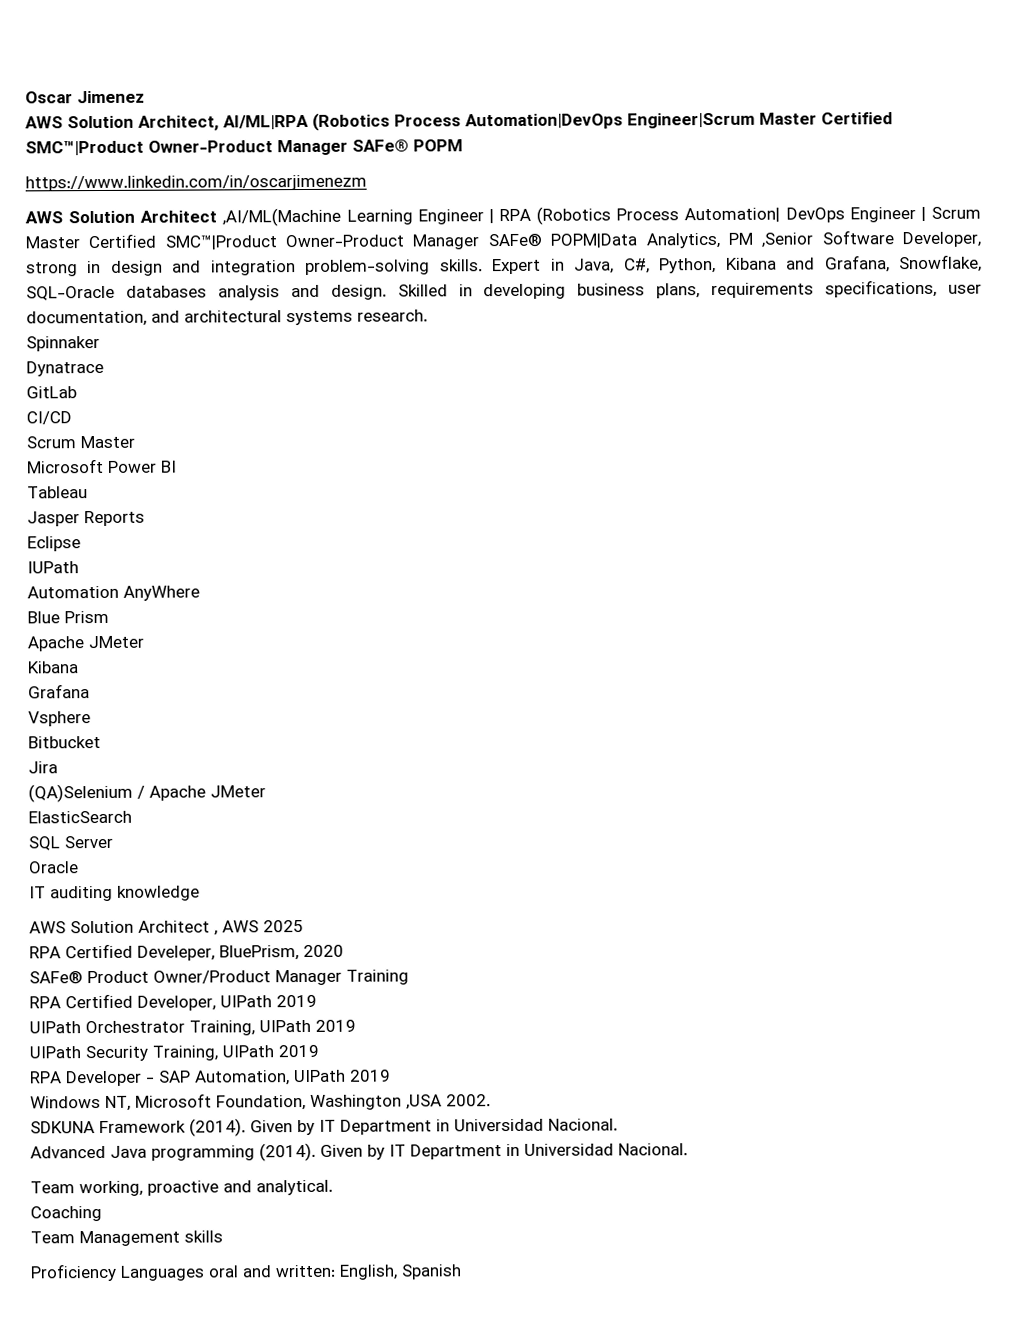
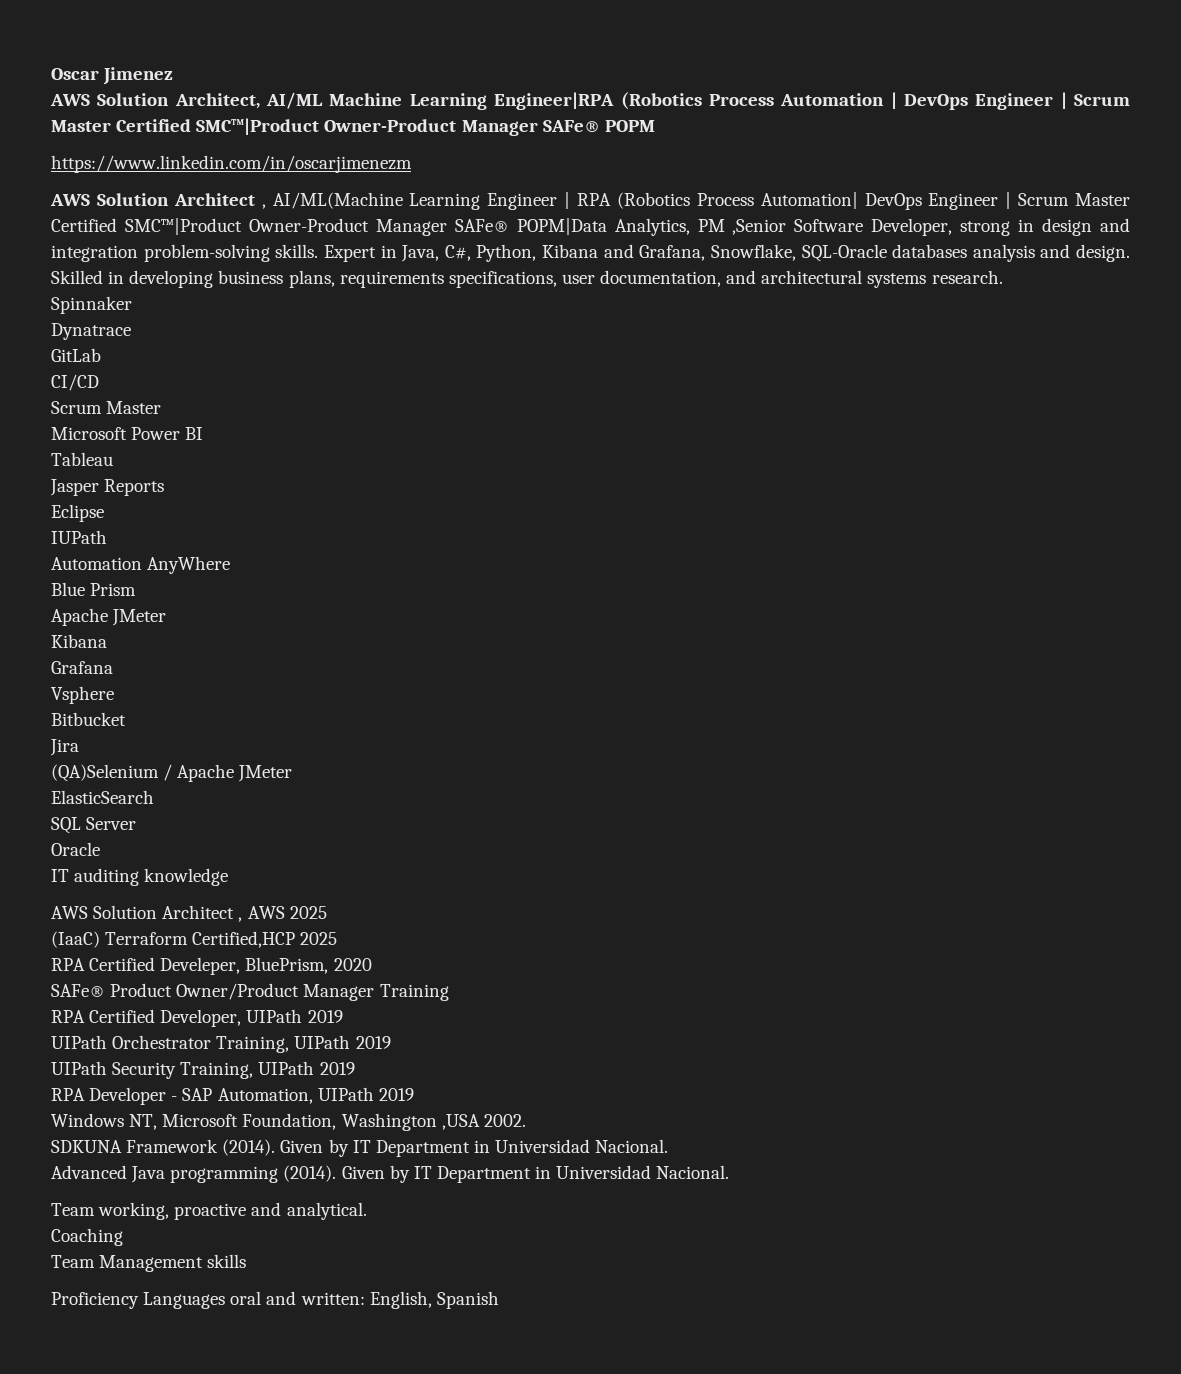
- AWS Solution Architect, AI/ML|RPA (Robotics Process Automation|DevOps Engineer|Scrum Master Certified SMC™|Product Owner-Product Manager SAFe® POPM
+ AWS Solution Architect, AI/ML Machine Learning Engineer|RPA (Robotics Process Automation | DevOps Engineer | Scrum Master Certified SMC™|Product Owner-Product Manager SAFe® POPM
- AWS Solution Architect ,AI/ML(Machine Learning Engineer | RPA (Robotics Process Automation| DevOps Engineer | Scrum Master Certified SMC™|Product Owner-Product Manager SAFe® POPM|Data Analytics, PM ,Senior Software Developer, strong in design and integration problem-solving skills.
+ AWS Solution Architect , AI/ML(Machine Learning Engineer | RPA (Robotics Process Automation| DevOps Engineer | Scrum Master Certified SMC™|Product Owner-Product Manager SAFe® POPM|Data Analytics, PM ,Senior Software Developer, strong in design and integration problem-solving skills.
+ (IaaC) Terraform Certified,HCP 2025

